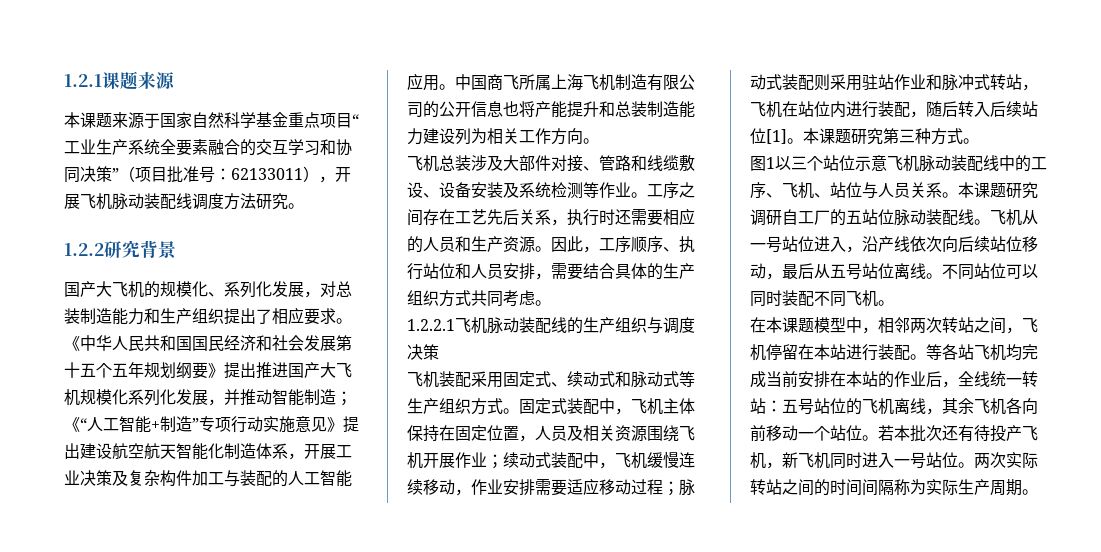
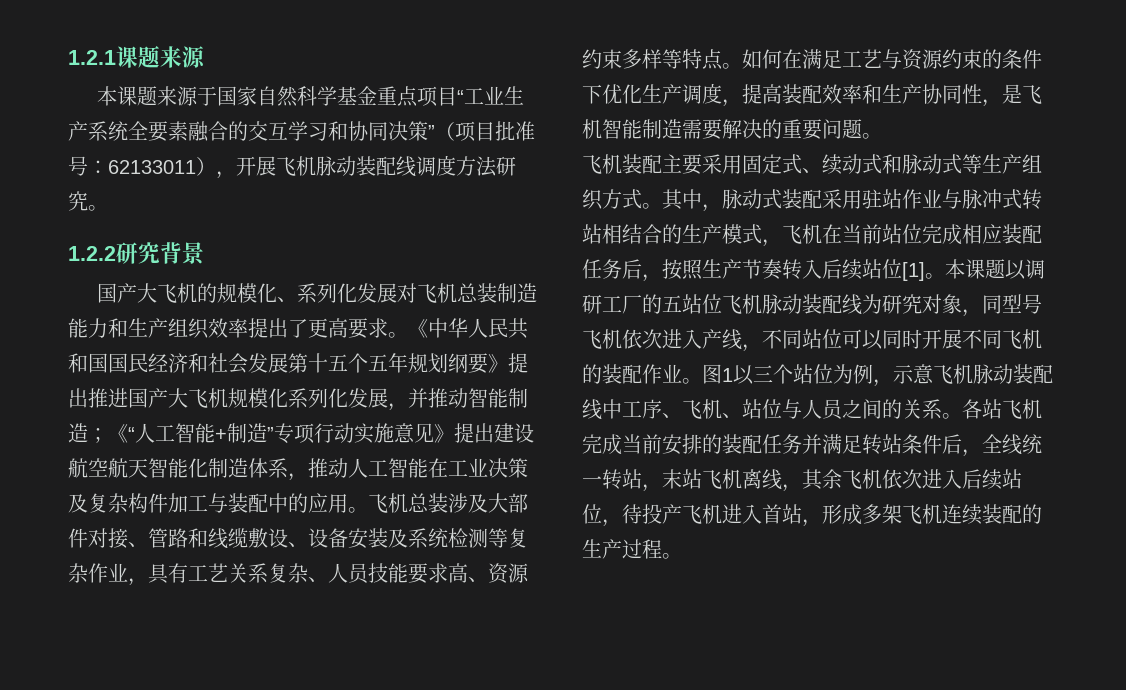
- 国产大飞机的规模化、系列化发展，对总装制造能力和生产组织提出了相应要求。
+ 国产大飞机的规模化、系列化发展对飞机总装制造能力和生产组织效率提出了更高要求。
- 《“人工智能+制造”专项行动实施意见》提出建设航空航天智能化制造体系，开展工业决策及复杂构件加工与装配的人工智能应用。中国商飞所属上海飞机制造有限公司的公开信息也将产能提升和总装制造能力建设列为相关工作方向。
- 飞机总装涉及大部件对接、管路和线缆敷设、设备安装及系统检测等作业。工序之间存在工艺先后关系，执行时还需要相应的人员和生产资源。因此，工序顺序、执行站位和人员安排，需要结合具体的生产组织方式共同考虑。
- 1.2.2.1飞机脉动装配线的生产组织与调度决策
+ 《“人工智能+制造”专项行动实施意见》提出建设航空航天智能化制造体系，推动人工智能在工业决策及复杂构件加工与装配中的应用。飞机总装涉及大部件对接、管路和线缆敷设、设备安装及系统检测等复杂作业，具有工艺关系复杂、人员技能要求高、资源约束多样等特点。如何在满足工艺与资源约束的条件下优化生产调度，提高装配效率和生产协同性，是飞机智能制造需要解决的重要问题。
- 飞机装配采用固定式、续动式和脉动式等生产组织方式。
+ 飞机装配主要采用固定式、续动式和脉动式等生产组织方式。
- 固定式装配中，飞机主体保持在固定位置，人员及相关资源围绕飞机开展作业；续动式装配中，飞机缓慢连续移动，作业安排需要适应移动过程；脉动式装配则采用驻站作业和脉冲式转站，飞机在站位内进行装配，随后转入后续站位[1]。
+ 其中，脉动式装配采用驻站作业与脉冲式转站相结合的生产模式，飞机在当前站位完成相应装配任务后，按照生产节奏转入后续站位[1]。
- 本课题研究第三种方式。
- 图1以三个站位示意飞机脉动装配线中的工序、飞机、站位与人员关系。本课题研究调研自工厂的五站位脉动装配线。飞机从一号站位进入，沿产线依次向后续站位移动，最后从五号站位离线。不同站位可以同时装配不同飞机。
- 在本课题模型中，相邻两次转站之间，飞机停留在本站进行装配。等各站飞机均完成当前安排在本站的作业后，全线统一转站：五号站位的飞机离线，其余飞机各向前移动一个站位。若本批次还有待投产飞机，新飞机同时进入一号站位。两次实际转站之间的时间间隔称为实际生产周期。
+ 本课题以调研工厂的五站位飞机脉动装配线为研究对象，同型号飞机依次进入产线，不同站位可以同时开展不同飞机的装配作业。图1以三个站位为例，示意飞机脉动装配线中工序、飞机、站位与人员之间的关系。各站飞机完成当前安排的装配任务并满足转站条件后，全线统一转站，末站飞机离线，其余飞机依次进入后续站位，待投产飞机进入首站，形成多架飞机连续装配的生产过程。

